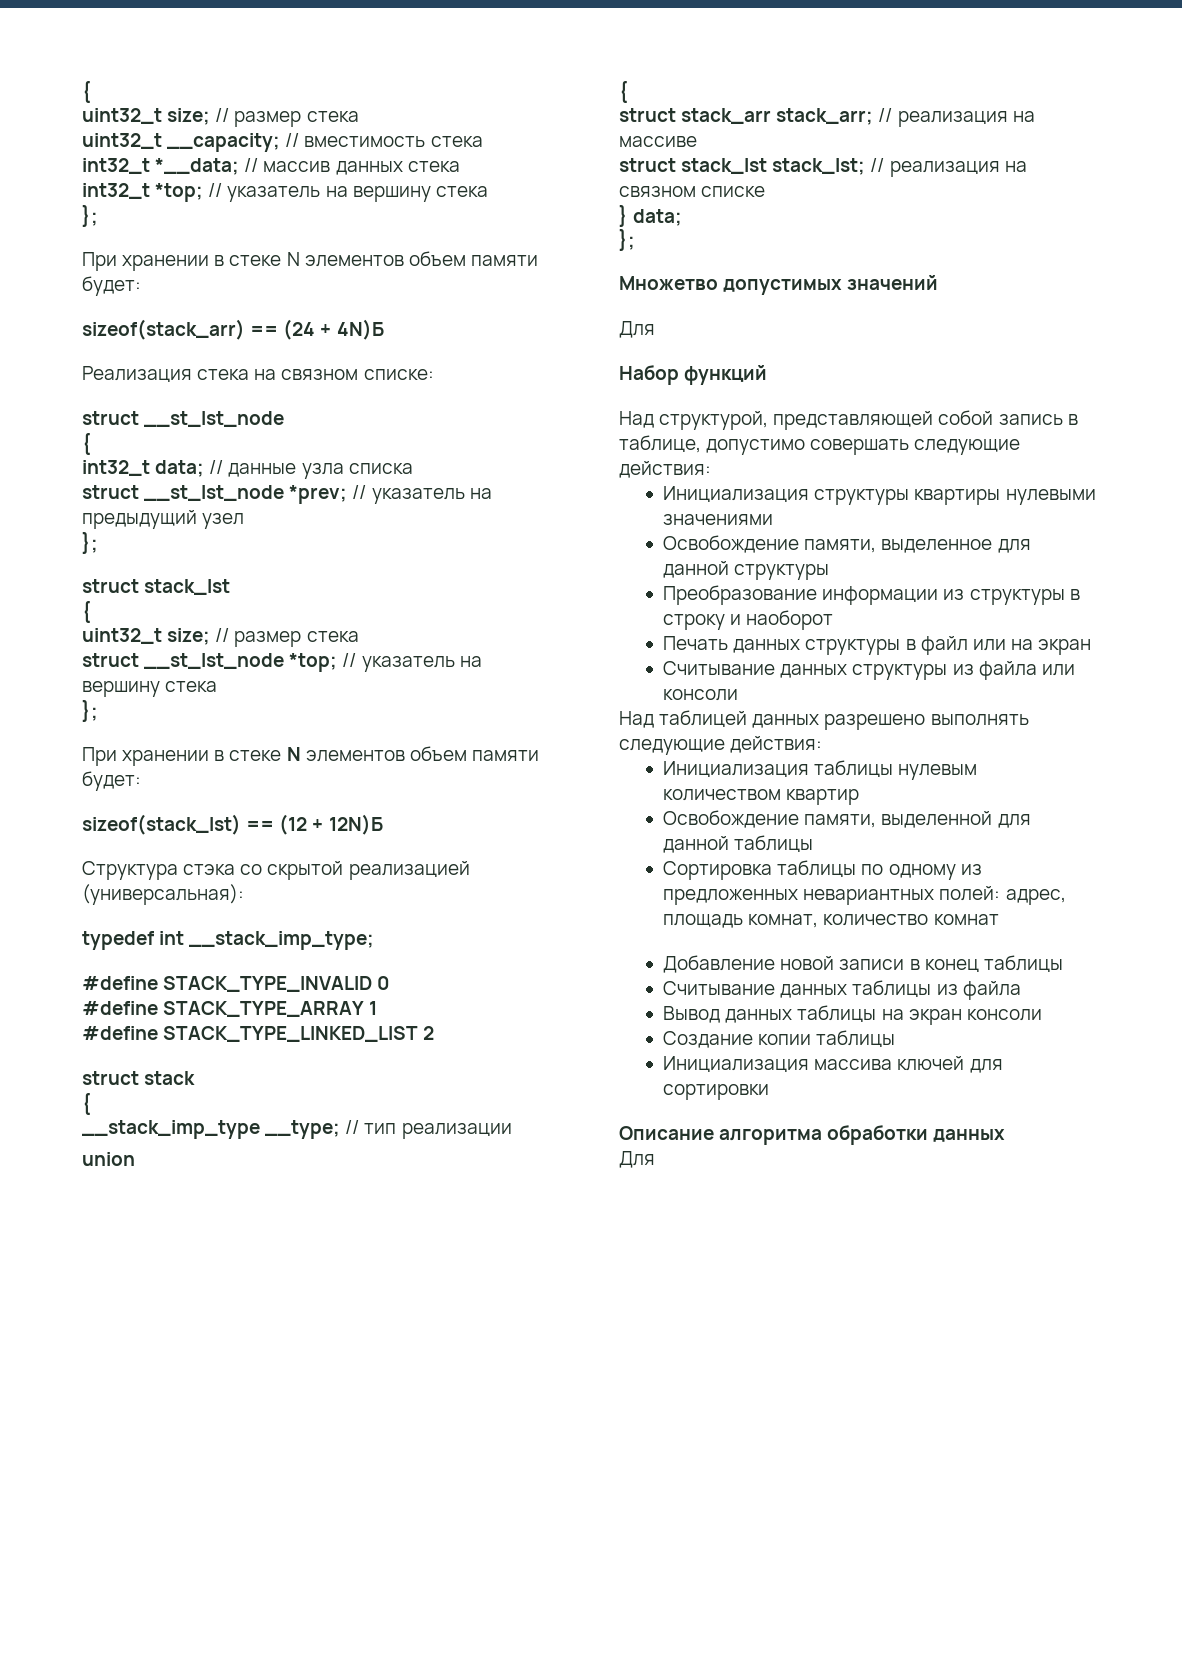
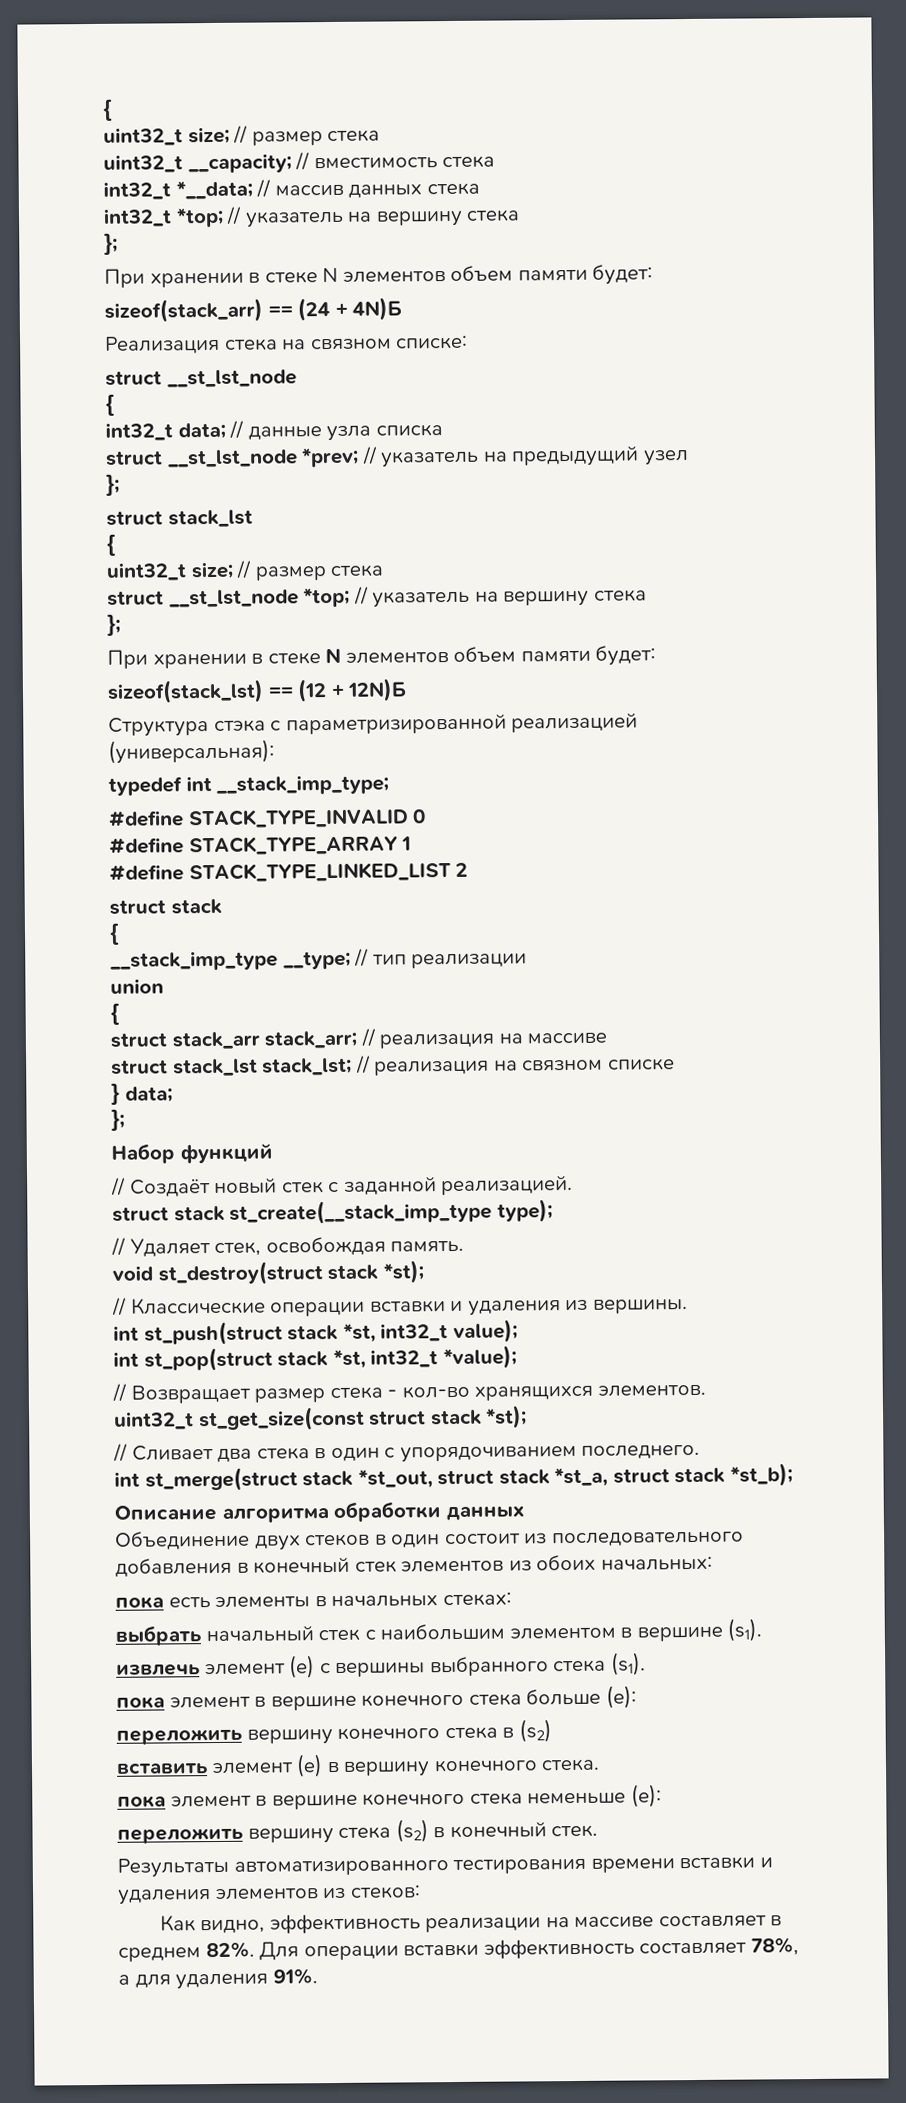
- Структура стэка со скрытой реализацией (универсальная):
+ Структура стэка с параметризированной реализацией (универсальная):
- Множетво допустимых значений
- Для
  Набор функций
- Над структурой, представляющей собой запись в таблице, допустимо совершать следующие действия:
- Инициализация структуры квартиры нулевыми значениями
- Освобождение памяти, выделенное для данной структуры
- Преобразование информации из структуры в строку и наоборот
- Печать данных структуры в файл или на экран
- Считывание данных структуры из файла или консоли
- Над таблицей данных разрешено выполнять следующие действия:
- Инициализация таблицы нулевым количеством квартир
- Освобождение памяти, выделенной для данной таблицы
- Сортировка таблицы по одному из предложенных невариантных полей: адрес, площадь комнат, количество комнат
- Добавление новой записи в конец таблицы
- Считывание данных таблицы из файла
- Вывод данных таблицы на экран консоли
- Создание копии таблицы
- Инициализация массива ключей для сортировки
+ // Создаёт новый стек с заданной реализацией.
+ struct stack st_create(__stack_imp_type type);
+ // Удаляет стек, освобождая память.
+ void st_destroy(struct stack *st);
+ // Классические операции вставки и удаления из вершины.
+ int st_push(struct stack *st, int32_t value);
+ int st_pop(struct stack *st, int32_t *value);
+ // Возвращает размер стека - кол-во хранящихся элементов.
+ uint32_t st_get_size(const struct stack *st);
+ // Сливает два стека в один с упорядочиванием последнего.
+ int st_merge(struct stack *st_out, struct stack *st_a, struct stack *st_b);
  Описание алгоритма обработки данных
- Для
+ Объединение двух стеков в один состоит из последовательного добавления в конечный стек элементов из обоих начальных:
+ пока есть элементы в начальных стеках:
+ выбрать начальный стек с наибольшим элементом в вершине (s1).
+ извлечь элемент (е) с вершины выбранного стека (s1).
+ пока элемент в вершине конечного стека больше (е):
+ переложить вершину конечного стека в (s2)
+ вставить элемент (е) в вершину конечного стека.
+ пока элемент в вершине конечного стека неменьше (е):
+ переложить вершину стека (s2) в конечный стек.
+ Результаты автоматизированного тестирования времени вставки и удаления элементов из стеков:
+ Как видно, эффективность реализации на массиве составляет в среднем 82%. Для операции вставки эффективность составляет 78%, а для удаления 91%.

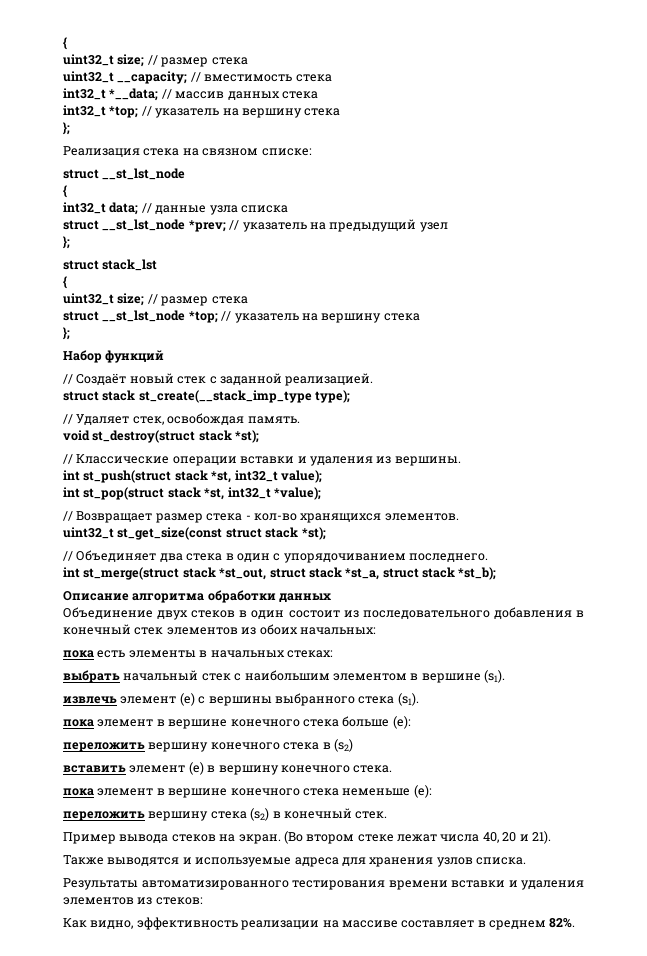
  int32_t *top; // указатель на вершину стека
  };
- При хранении в стеке N элементов объем памяти будет:
- sizeof(stack_arr) == (24 + 4N)Б
  struct __st_lst_node *top; // указатель на вершину стека
- };
- При хранении в стеке N элементов объем памяти будет:
- sizeof(stack_lst) == (12 + 12N)Б
- Структура стэка с параметризированной реализацией (универсальная):
- typedef int __stack_imp_type;
- #define STACK_TYPE_INVALID 0
- #define STACK_TYPE_ARRAY 1
- #define STACK_TYPE_LINKED_LIST 2
- struct stack
- {
- __stack_imp_type __type; // тип реализации
- union
- {
- struct stack_arr stack_arr; // реализация на массиве
- struct stack_lst stack_lst; // реализация на связном списке
- } data;
- // Сливает два стека в один с упорядочиванием последнего.
+ // Объединяет два стека в один с упорядочиванием последнего.
+ Пример вывода стеков на экран. (Во втором стеке лежат числа 40, 20 и 21).
+ Также выводятся и используемые адреса для хранения узлов списка.
- Для операции вставки эффективность составляет 78%, а для удаления 91%.

